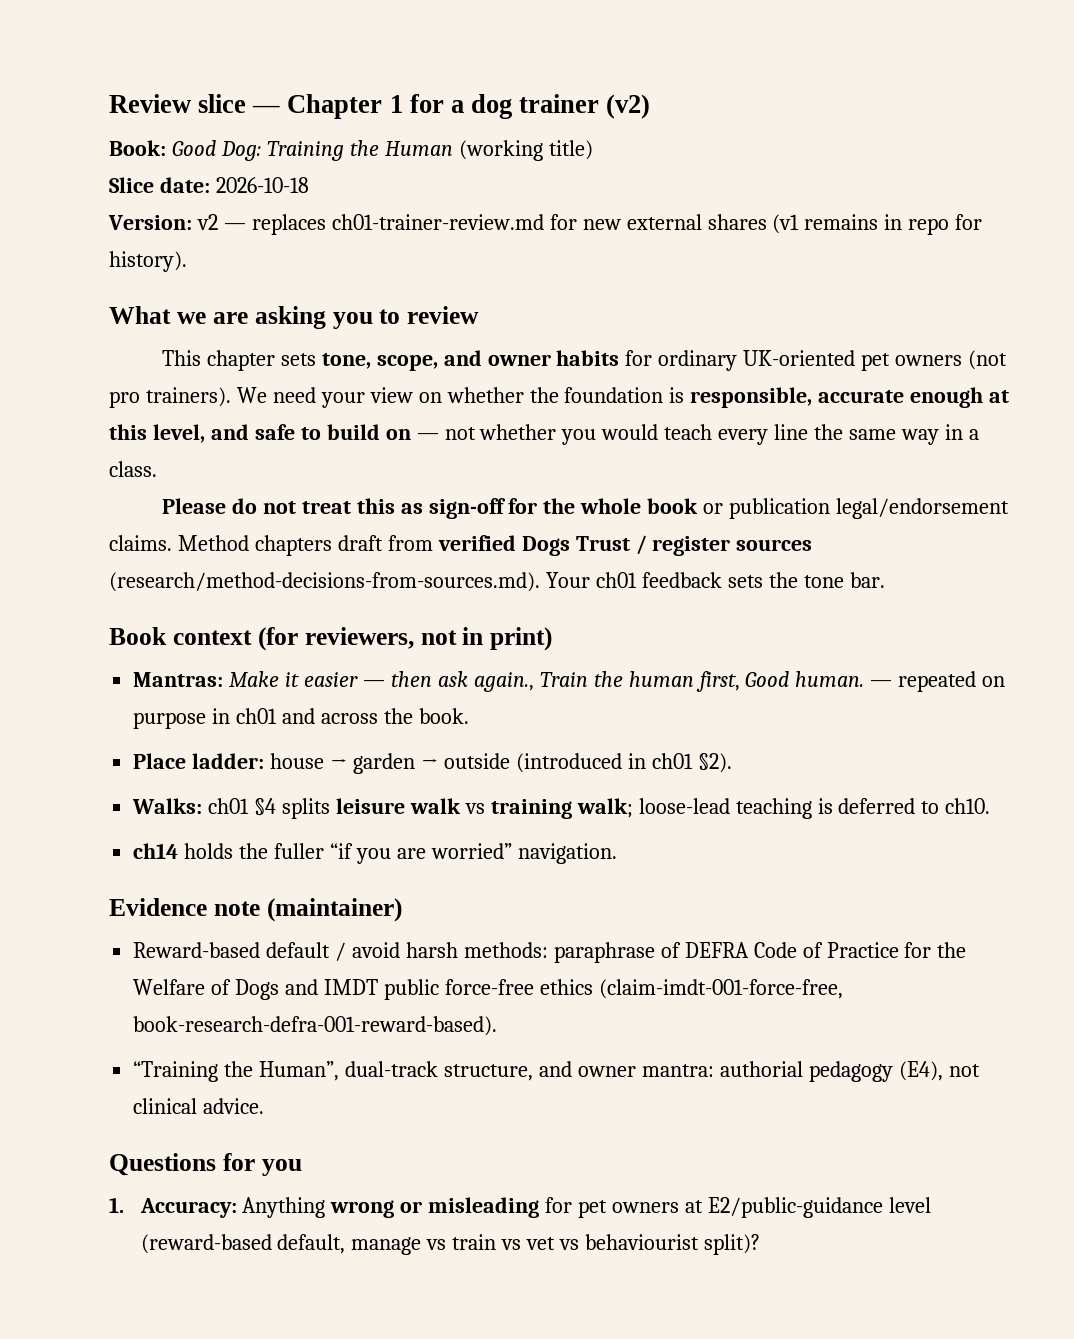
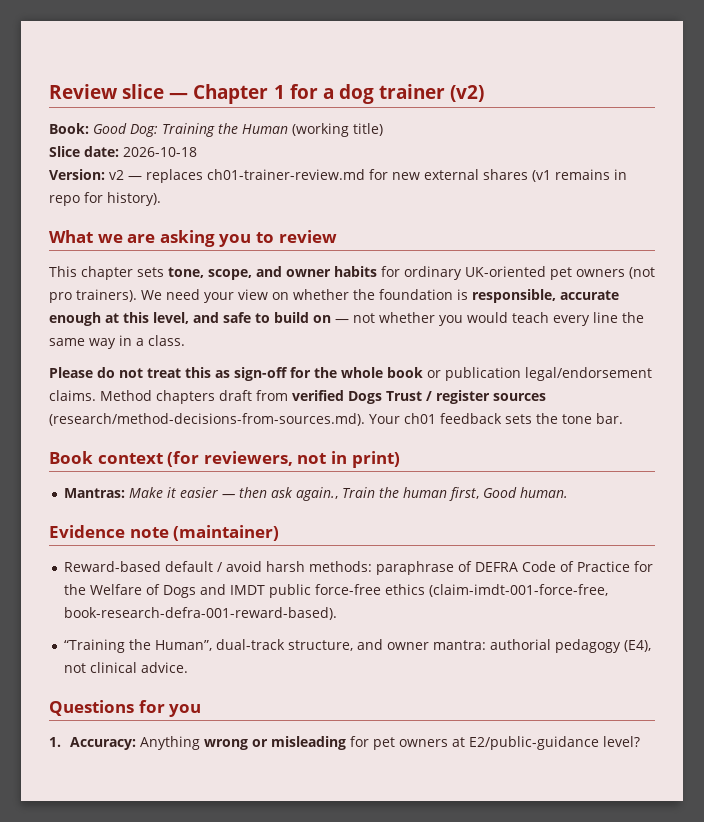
- — repeated on purpose in ch01 and across the book.
- Place ladder: house → garden → outside (introduced in ch01 §2).
- Walks: ch01 §4 splits leisure walk vs training walk; loose-lead teaching is deferred to ch10.
- ch14 holds the fuller “if you are worried” navigation.
- 1. Accuracy: Anything wrong or misleading for pet owners at E2/public-guidance level (reward-based default, manage vs train vs vet vs behaviourist split)?
+ 1. Accuracy: Anything wrong or misleading for pet owners at E2/public-guidance level?

